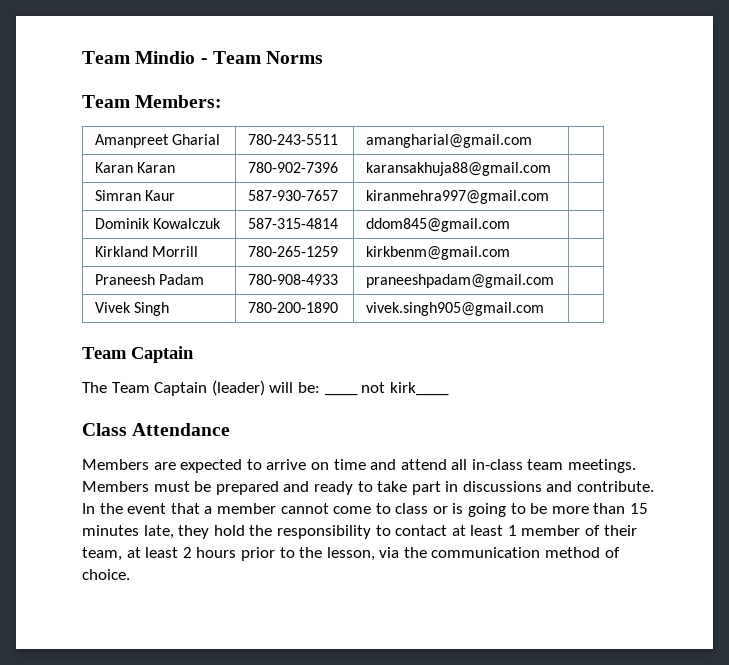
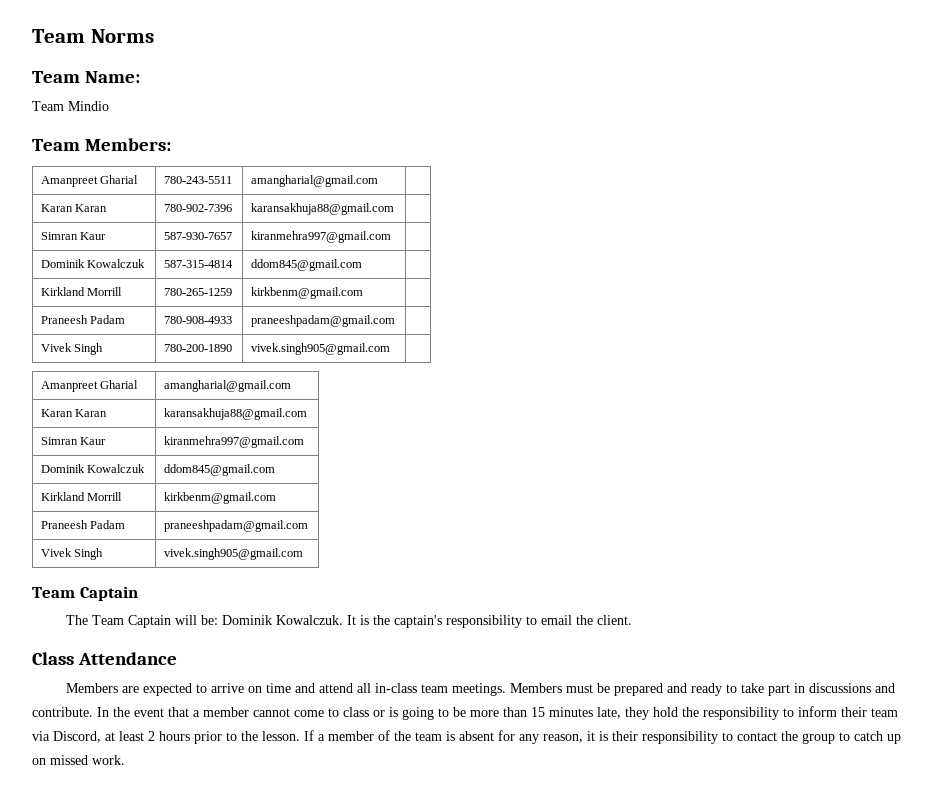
- Team Mindio - Team Norms
+ Team Norms
+ Team Name:
+ Team Mindio
+ Amanpreet Gharial | amangharial@gmail.com
+ Karan Karan | karansakhuja88@gmail.com
+ Simran Kaur | kiranmehra997@gmail.com
+ Dominik Kowalczuk | ddom845@gmail.com
+ Kirkland Morrill | kirkbenm@gmail.com
+ Praneesh Padam | praneeshpadam@gmail.com
+ Vivek Singh | vivek.singh905@gmail.com
- The Team Captain (leader) will be: ____ not kirk____
+ The Team Captain will be: Dominik Kowalczuk. It is the captain's responsibility to email the client.
- In the event that a member cannot come to class or is going to be more than 15 minutes late, they hold the responsibility to contact at least 1 member of their team, at least 2 hours prior to the lesson, via the communication method of choice.
+ In the event that a member cannot come to class or is going to be more than 15 minutes late, they hold the responsibility to inform their team via Discord, at least 2 hours prior to the lesson. If a member of the team is absent for any reason, it is their responsibility to contact the group to catch up on missed work.

